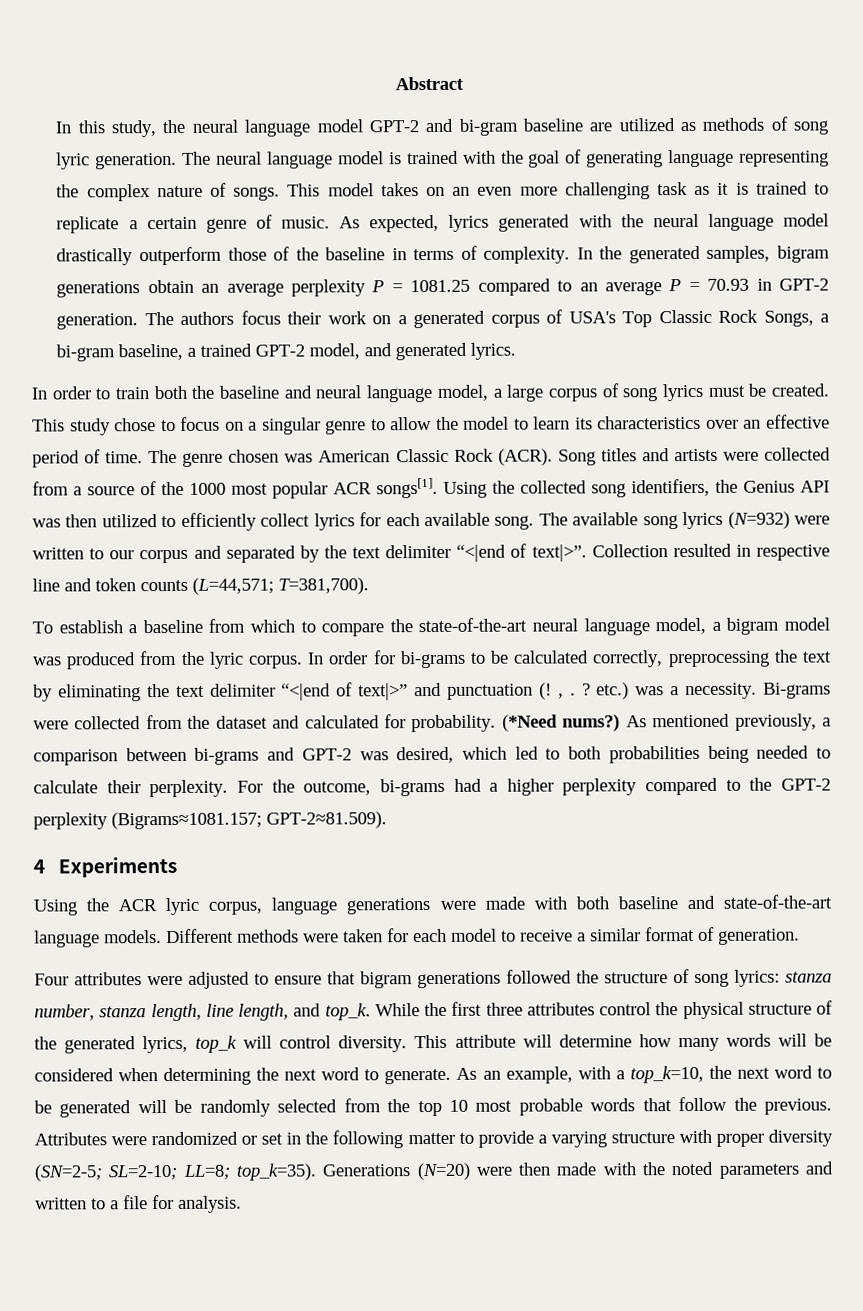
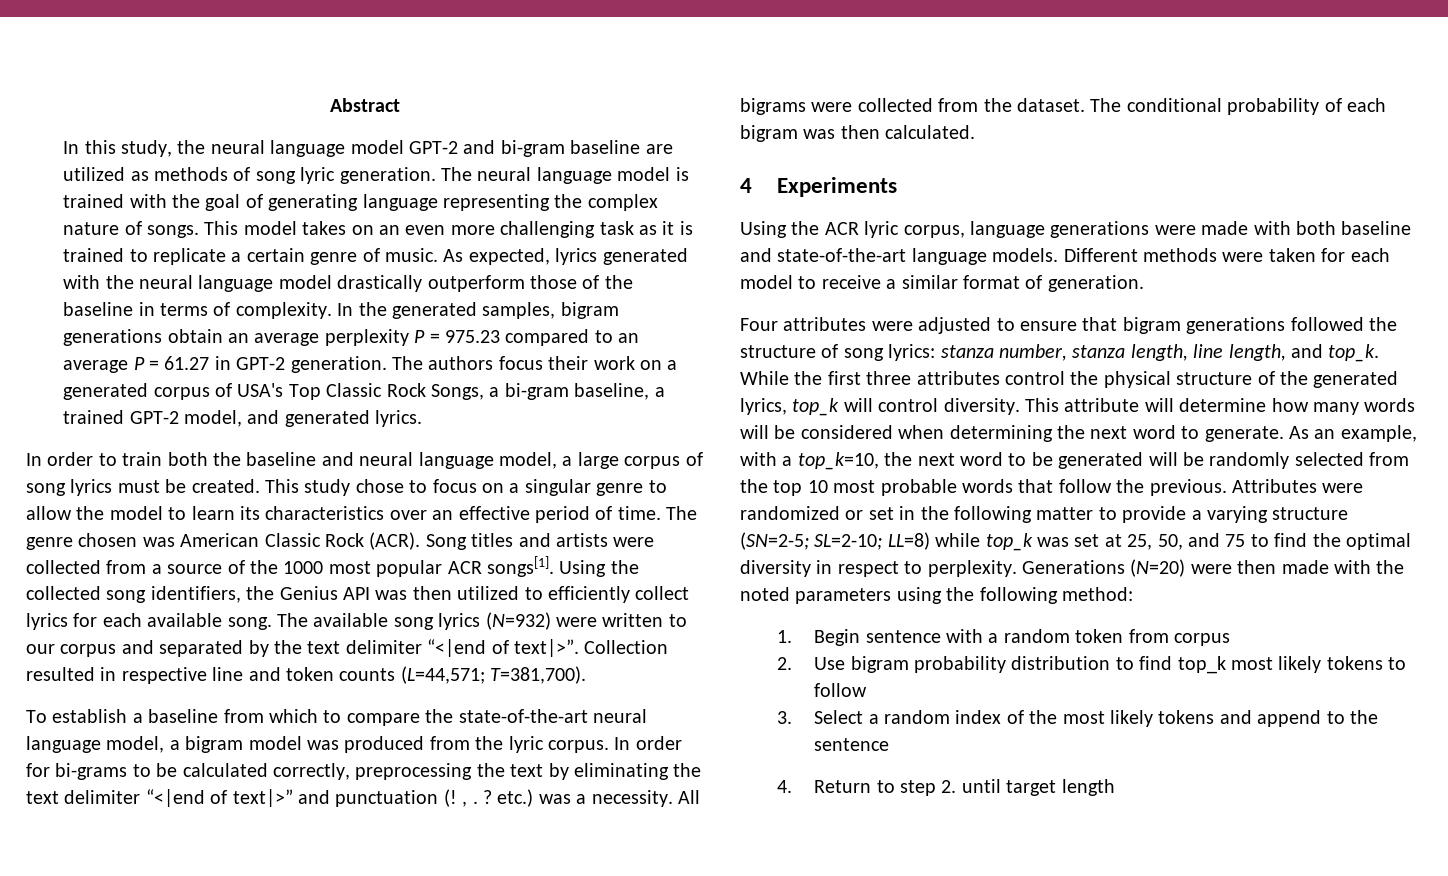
- In the generated samples, bigram generations obtain an average perplexity P = 1081.25 compared to an average P = 70.93 in GPT-2 generation.
+ In the generated samples, bigram generations obtain an average perplexity P = 975.23 compared to an average P = 61.27 in GPT-2 generation.
- Bi-grams were collected from the dataset and calculated for probability. (*Need nums?) As mentioned previously, a comparison between bi-grams and GPT-2 was desired, which led to both probabilities being needed to calculate their perplexity. For the outcome, bi-grams had a higher perplexity compared to the GPT-2 perplexity (Bigrams≈1081.157; GPT-2≈81.509).
+ All bigrams were collected from the dataset. The conditional probability of each bigram was then calculated.
- Attributes were randomized or set in the following matter to provide a varying structure with proper diversity (SN=2-5; SL=2-10; LL=8; top_k=35).
+ Attributes were randomized or set in the following matter to provide a varying structure (SN=2-5; SL=2-10; LL=8) while top_k was set at 25, 50, and 75 to find the optimal diversity in respect to perplexity.
- Generations (N=20) were then made with the noted parameters and written to a file for analysis.
+ Generations (N=20) were then made with the noted parameters using the following method:
+ 1. Begin sentence with a random token from corpus
+ 2. Use bigram probability distribution to find top_k most likely tokens to follow
+ 3. Select a random index of the most likely tokens and append to the sentence
+ 4. Return to step 2. until target length

